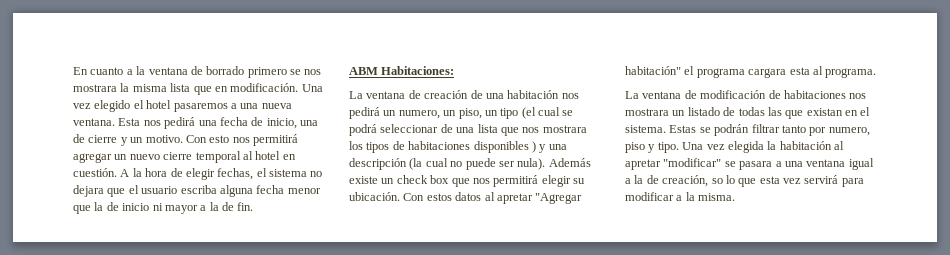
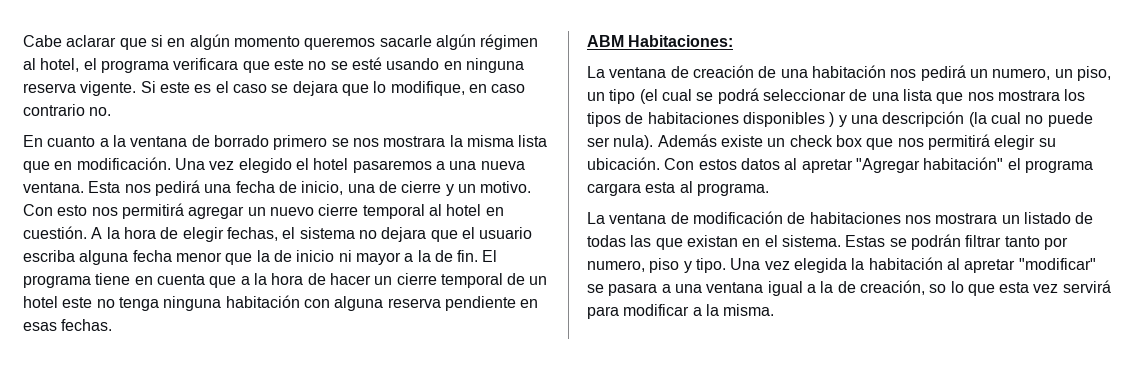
+ Cabe aclarar que si en algún momento queremos sacarle algún régimen al hotel, el programa verificara que este no se esté usando en ninguna reserva vigente. Si este es el caso se dejara que lo modifique, en caso contrario no.
+ El programa tiene en cuenta que a la hora de hacer un cierre temporal de un hotel este no tenga ninguna habitación con alguna reserva pendiente en esas fechas.

